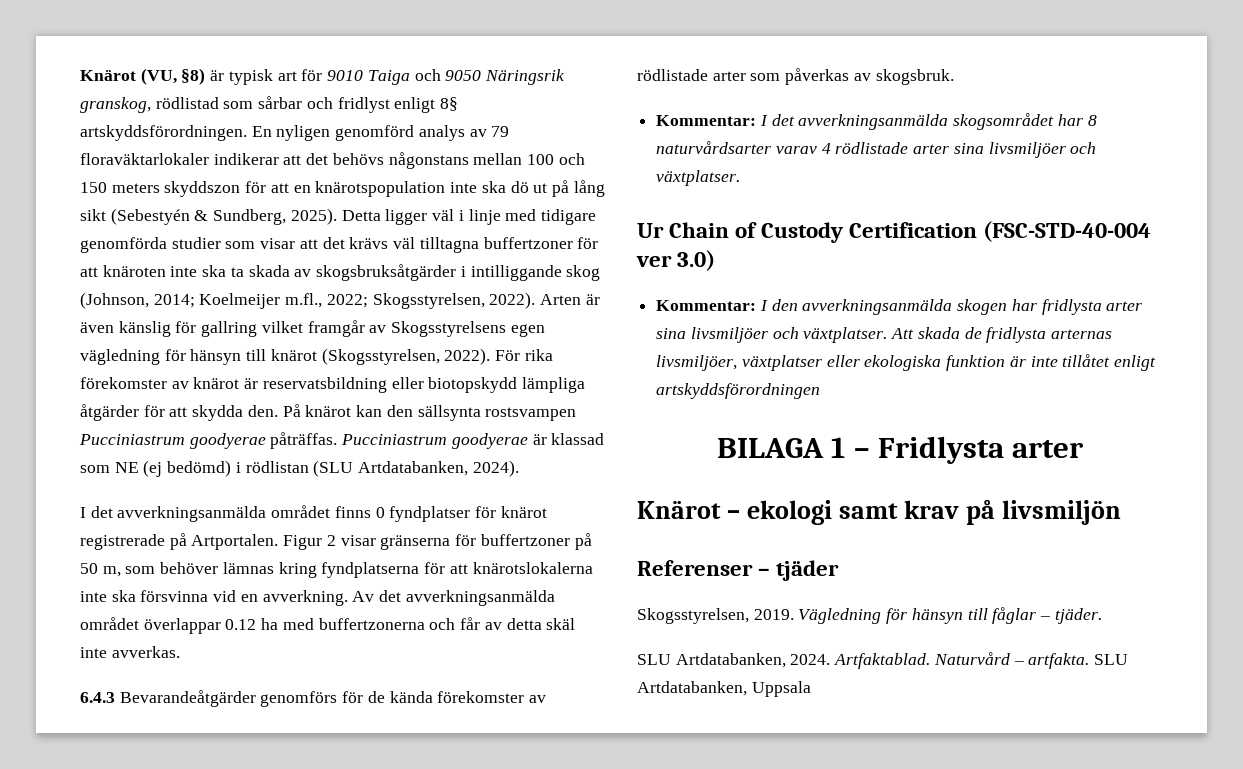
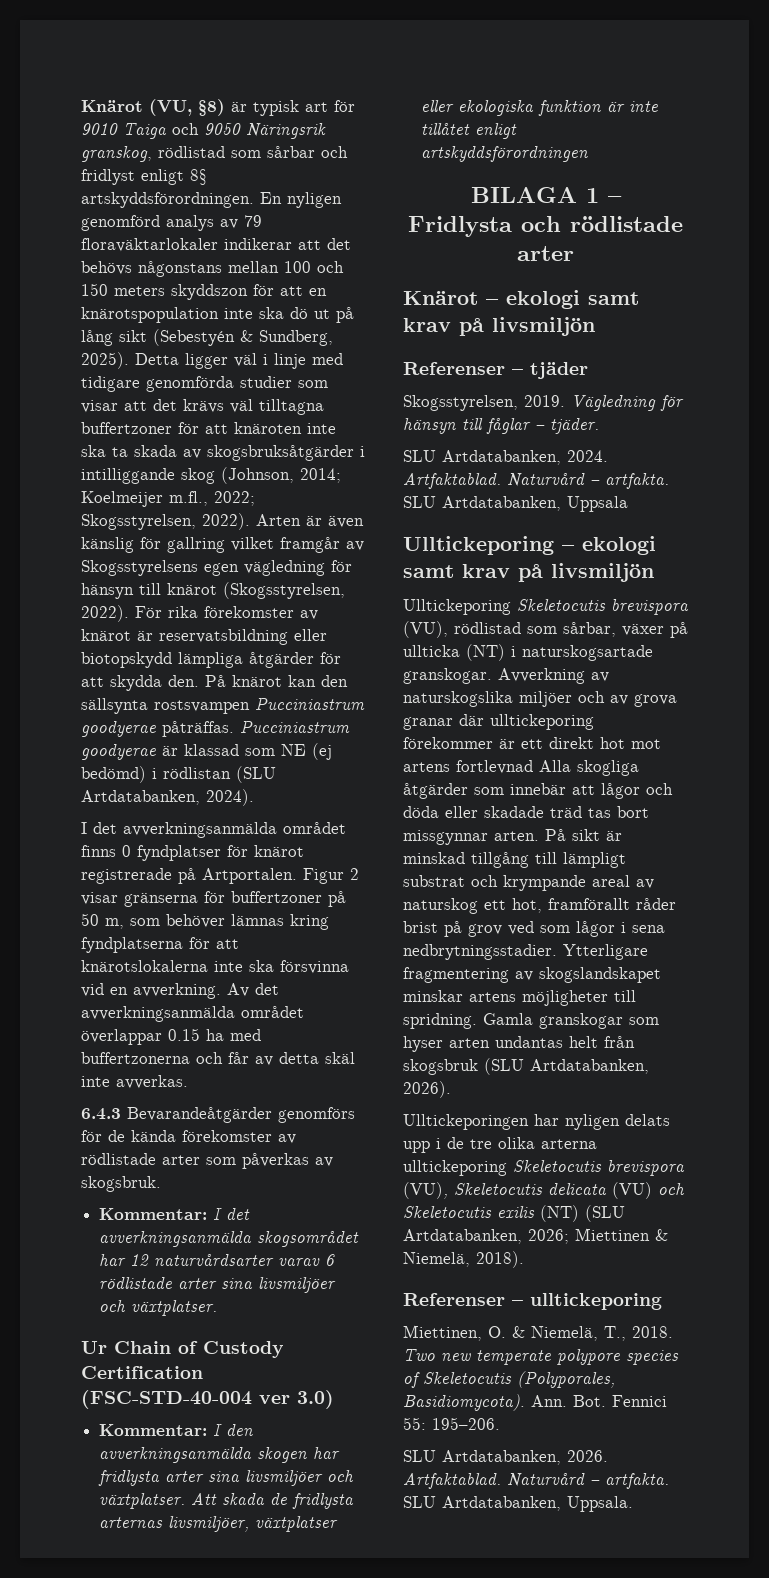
- Av det avverkningsanmälda området överlappar 0.12 ha med buffertzonerna och får av detta skäl inte avverkas.
+ Av det avverkningsanmälda området överlappar 0.15 ha med buffertzonerna och får av detta skäl inte avverkas.
- Kommentar: I det avverkningsanmälda skogsområdet har 8 naturvårdsarter varav 4 rödlistade arter sina livsmiljöer och växtplatser.
+ Kommentar: I det avverkningsanmälda skogsområdet har 12 naturvårdsarter varav 6 rödlistade arter sina livsmiljöer och växtplatser.
- BILAGA 1 – Fridlysta arter
+ BILAGA 1 –
+ Fridlysta och rödlistade arter
+ Ulltickeporing – ekologi samt krav på livsmiljön
+ Ulltickeporing Skeletocutis brevispora (VU), rödlistad som sårbar, växer på ullticka (NT) i naturskogsartade granskogar. Avverkning av naturskogslika miljöer och av grova granar där ulltickeporing förekommer är ett direkt hot mot artens fortlevnad Alla skogliga åtgärder som innebär att lågor och döda eller skadade träd tas bort missgynnar arten. På sikt är minskad tillgång till lämpligt substrat och krympande areal av naturskog ett hot, framförallt råder brist på grov ved som lågor i sena nedbrytningsstadier. Ytterligare fragmentering av skogslandskapet minskar artens möjligheter till spridning. Gamla granskogar som hyser arten undantas helt från skogsbruk (SLU Artdatabanken, 2026).
+ Ulltickeporingen har nyligen delats upp i de tre olika arterna ulltickeporing Skeletocutis brevispora (VU), Skeletocutis delicata (VU) och Skeletocutis exilis (NT) (SLU Artdatabanken, 2026; Miettinen & Niemelä, 2018).
+ Referenser – ulltickeporing
+ Miettinen, O. & Niemelä, T., 2018. Two new temperate polypore species of Skeletocutis (Polyporales, Basidiomycota). Ann. Bot. Fennici 55: 195–206.
+ SLU Artdatabanken, 2026. Artfaktablad. Naturvård – artfakta. SLU Artdatabanken, Uppsala.

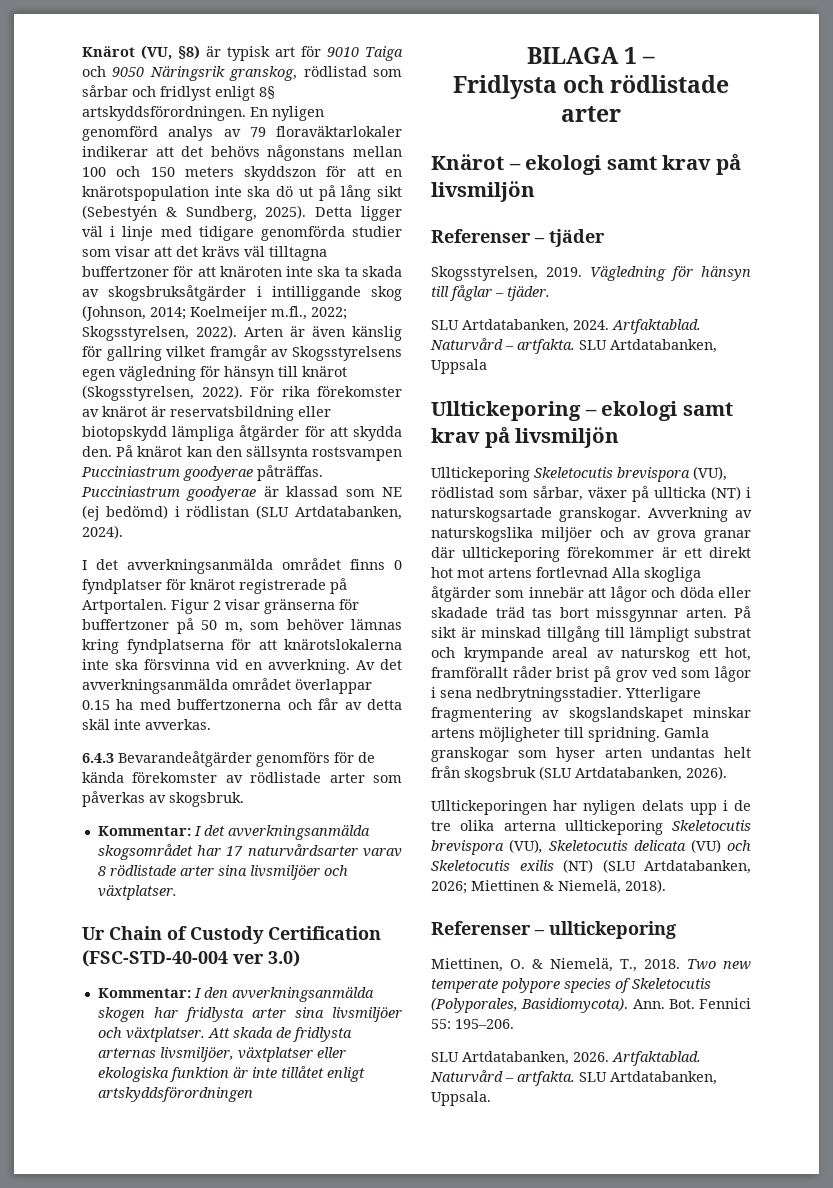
- Kommentar: I det avverkningsanmälda skogsområdet har 12 naturvårdsarter varav 6 rödlistade arter sina livsmiljöer och växtplatser.
+ Kommentar: I det avverkningsanmälda skogsområdet har 17 naturvårdsarter varav 8 rödlistade arter sina livsmiljöer och växtplatser.

